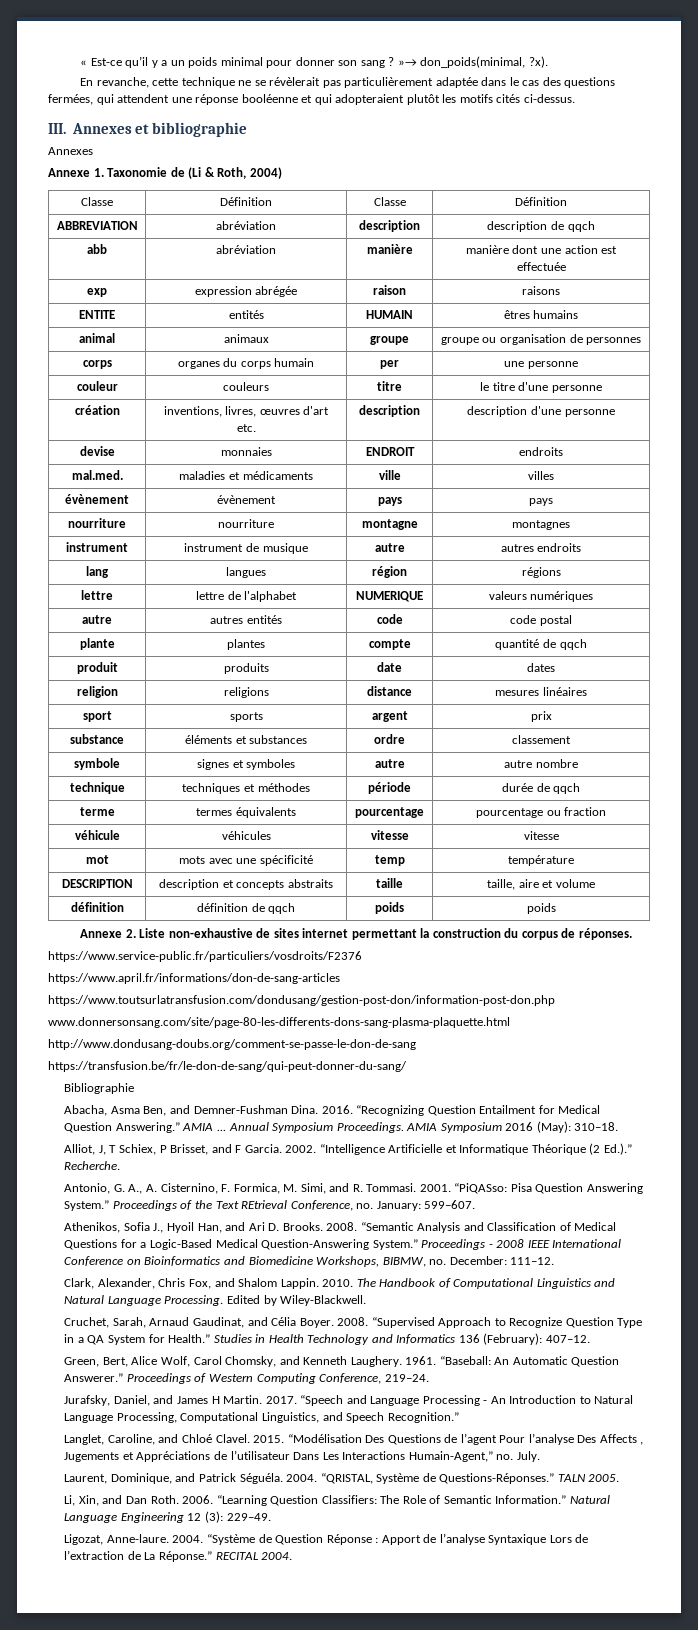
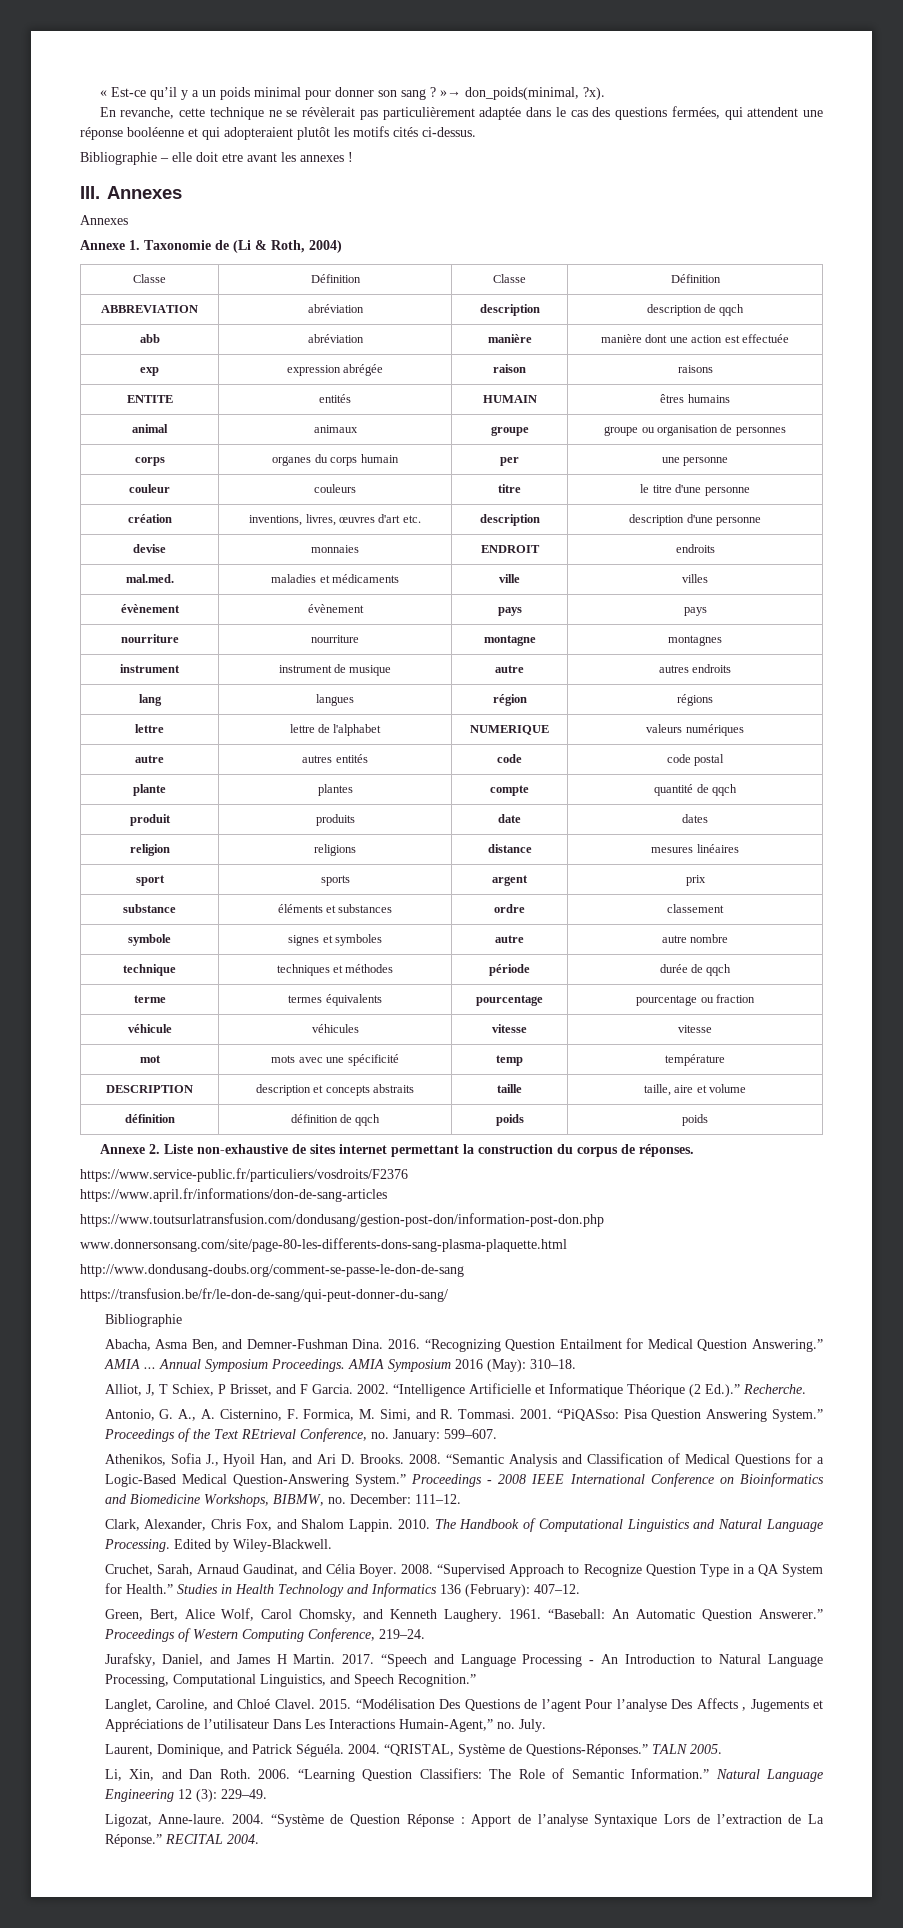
+ Bibliographie – elle doit etre avant les annexes !
- III. Annexes et bibliographie
+ III. Annexes

